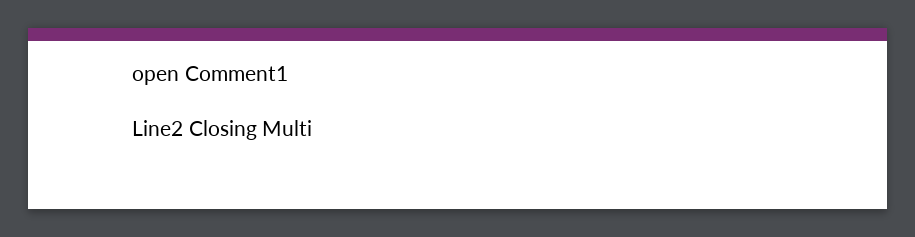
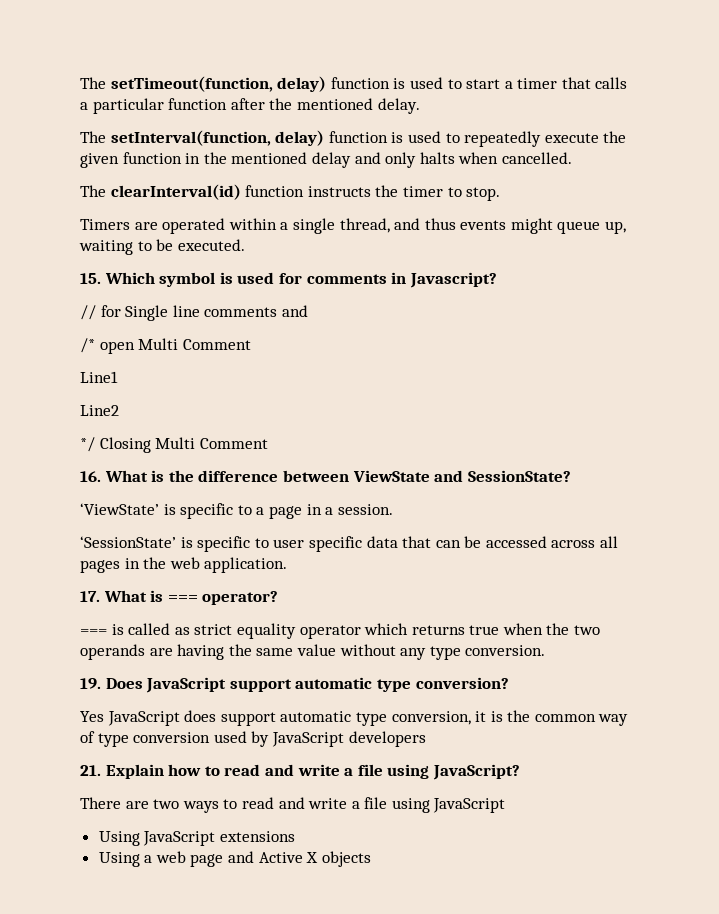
- open Comment1
+ The setTimeout(function, delay) function is used to start a timer that calls a particular function after the mentioned delay.
+ The setInterval(function, delay) function is used to repeatedly execute the given function in the mentioned delay and only halts when cancelled.
+ The clearInterval(id) function instructs the timer to stop.
+ Timers are operated within a single thread, and thus events might queue up, waiting to be executed.
+ 15. Which symbol is used for comments in Javascript?
+ // for Single line comments and
+ /* open Multi Comment
+ Line1
- Line2 Closing Multi
+ Line2
+ */ Closing Multi Comment
+ 16. What is the difference between ViewState and SessionState?
+ ‘ViewState’ is specific to a page in a session.
+ ‘SessionState’ is specific to user specific data that can be accessed across all pages in the web application.
+ 17. What is === operator?
+ === is called as strict equality operator which returns true when the two operands are having the same value without any type conversion.
+ 19. Does JavaScript support automatic type conversion?
+ Yes JavaScript does support automatic type conversion, it is the common way of type conversion used by JavaScript developers
+ 21. Explain how to read and write a file using JavaScript?
+ There are two ways to read and write a file using JavaScript
+ Using JavaScript extensions
+ Using a web page and Active X objects

